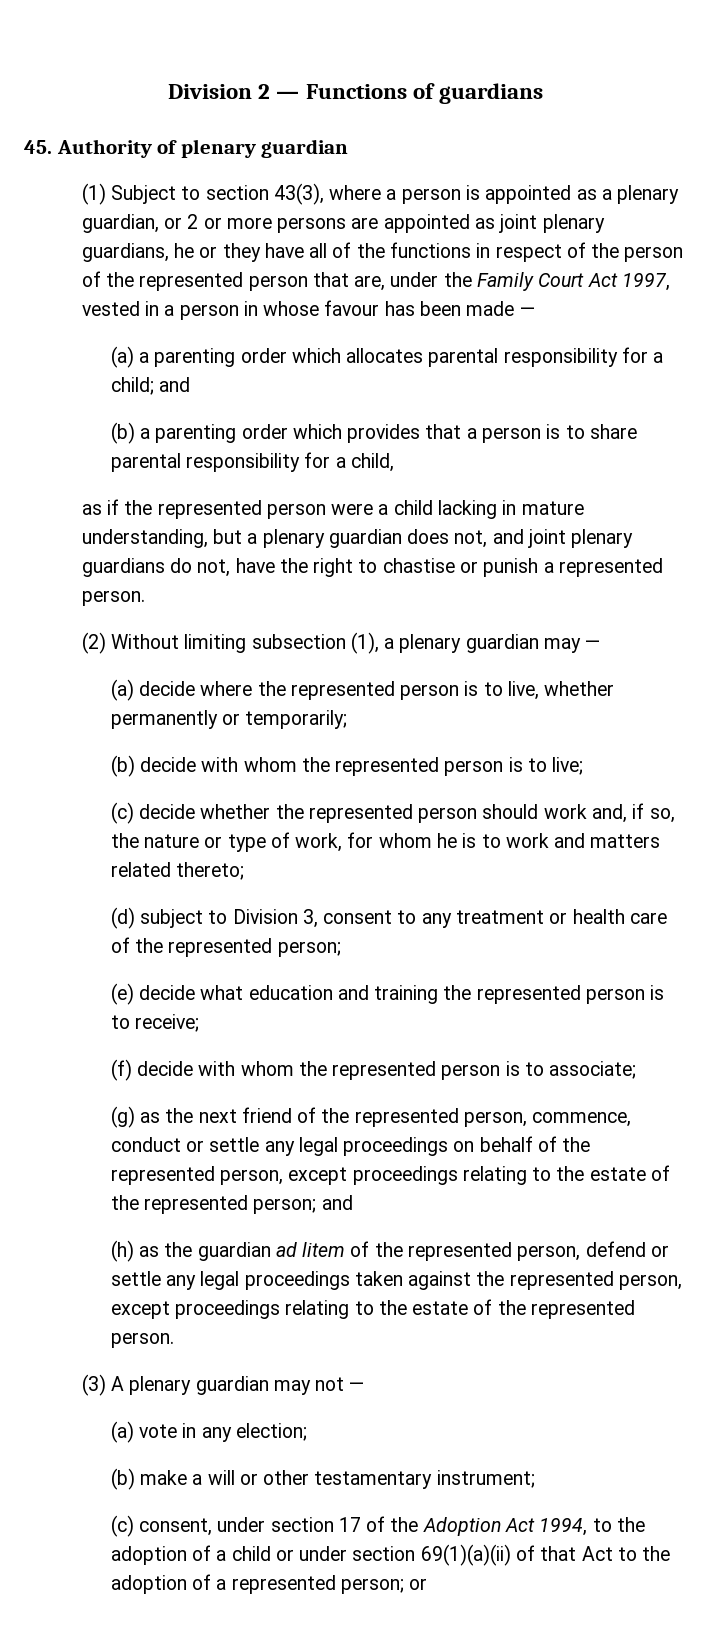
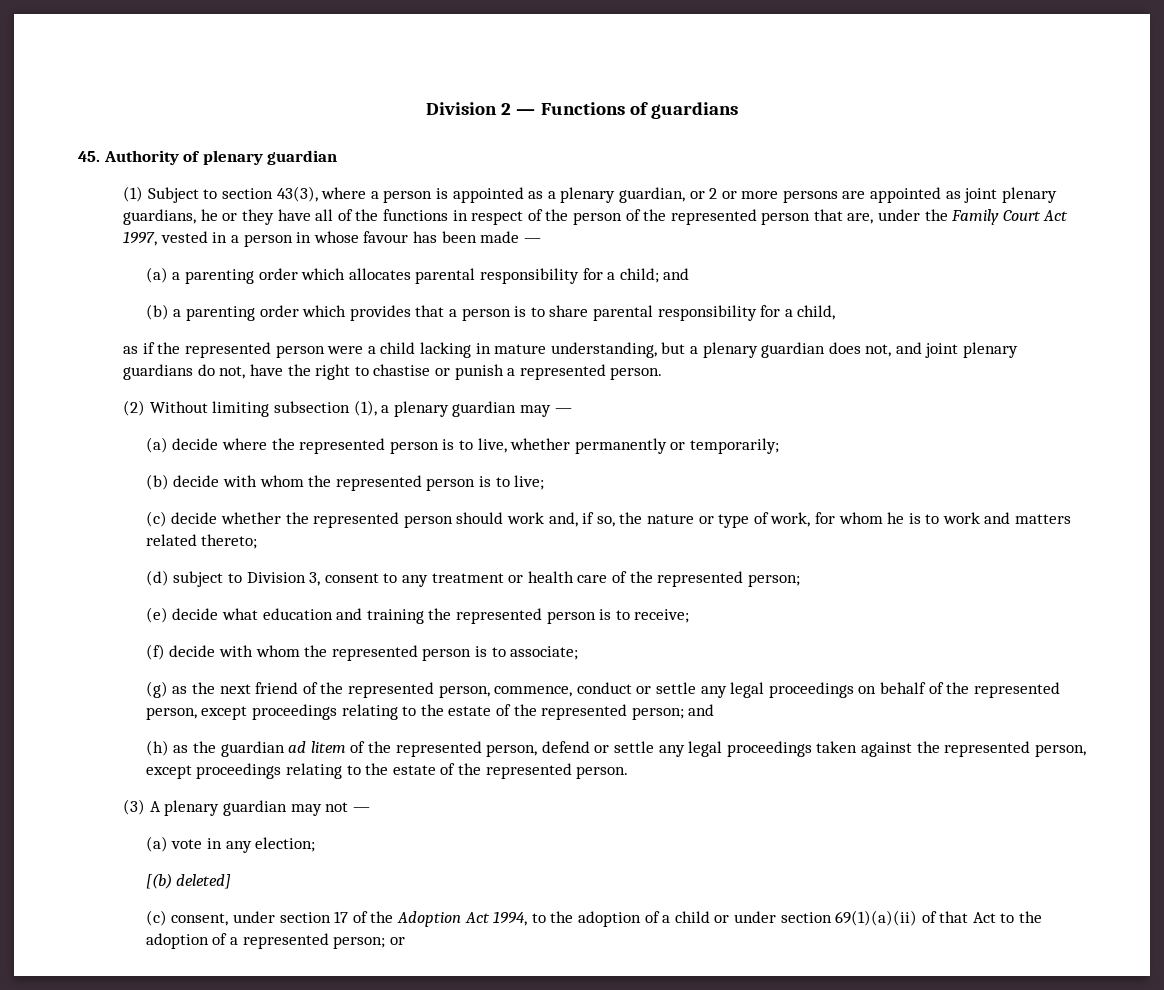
- (b) make a will or other testamentary instrument;
+ [(b) deleted]

